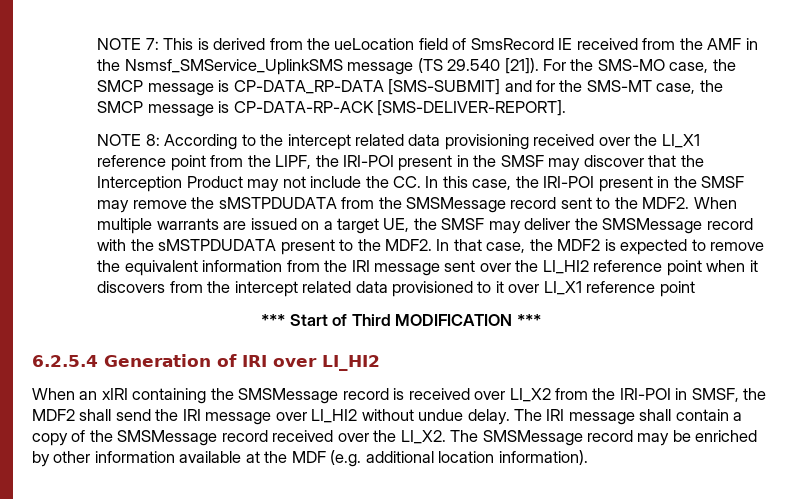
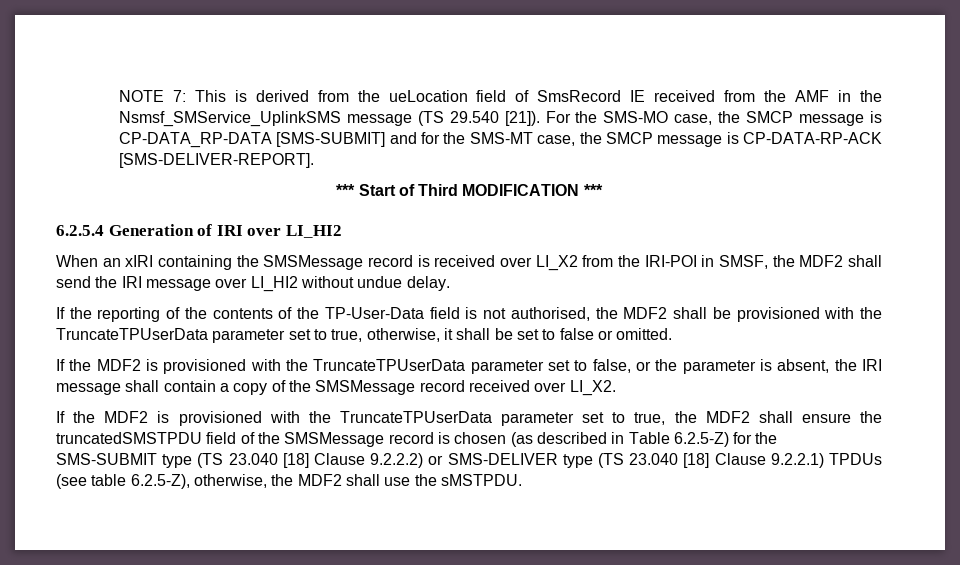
- NOTE 8: According to the intercept related data provisioning received over the LI_X1 reference point from the LIPF, the IRI-POI present in the SMSF may discover that the Interception Product may not include the CC. In this case, the IRI-POI present in the SMSF may remove the sMSTPDUDATA from the SMSMessage record sent to the MDF2. When multiple warrants are issued on a target UE, the SMSF may deliver the SMSMessage record with the sMSTPDUDATA present to the MDF2. In that case, the MDF2 is expected to remove the equivalent information from the IRI message sent over the LI_HI2 reference point when it discovers from the intercept related data provisioned to it over LI_X1 reference point
- When an xIRI containing the SMSMessage record is received over LI_X2 from the IRI-POI in SMSF, the MDF2 shall send the IRI message over LI_HI2 without undue delay. The IRI message shall contain a copy of the SMSMessage record received over the LI_X2. The SMSMessage record may be enriched by other information available at the MDF (e.g. additional location information).
+ When an xIRI containing the SMSMessage record is received over LI_X2 from the IRI-POI in SMSF, the MDF2 shall send the IRI message over LI_HI2 without undue delay.
+ If the reporting of the contents of the TP-User-Data field is not authorised, the MDF2 shall be provisioned with the TruncateTPUserData parameter set to true, otherwise, it shall be set to false or omitted.
+ If the MDF2 is provisioned with the TruncateTPUserData parameter set to false, or the parameter is absent, the IRI message shall contain a copy of the SMSMessage record received over LI_X2.
+ If the MDF2 is provisioned with the TruncateTPUserData parameter set to true, the MDF2 shall ensure the truncatedSMSTPDU field of the SMSMessage record is chosen (as described in Table 6.2.5-Z) for the SMS-SUBMIT type (TS 23.040 [18] Clause 9.2.2.2) or SMS-DELIVER type (TS 23.040 [18] Clause 9.2.2.1) TPDUs (see table 6.2.5-Z), otherwise, the MDF2 shall use the sMSTPDU.

